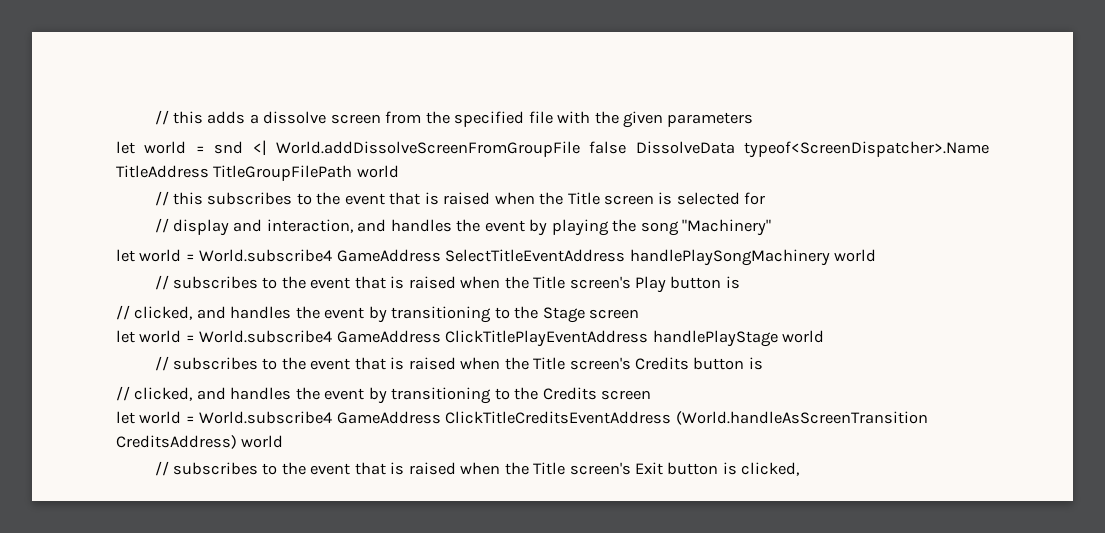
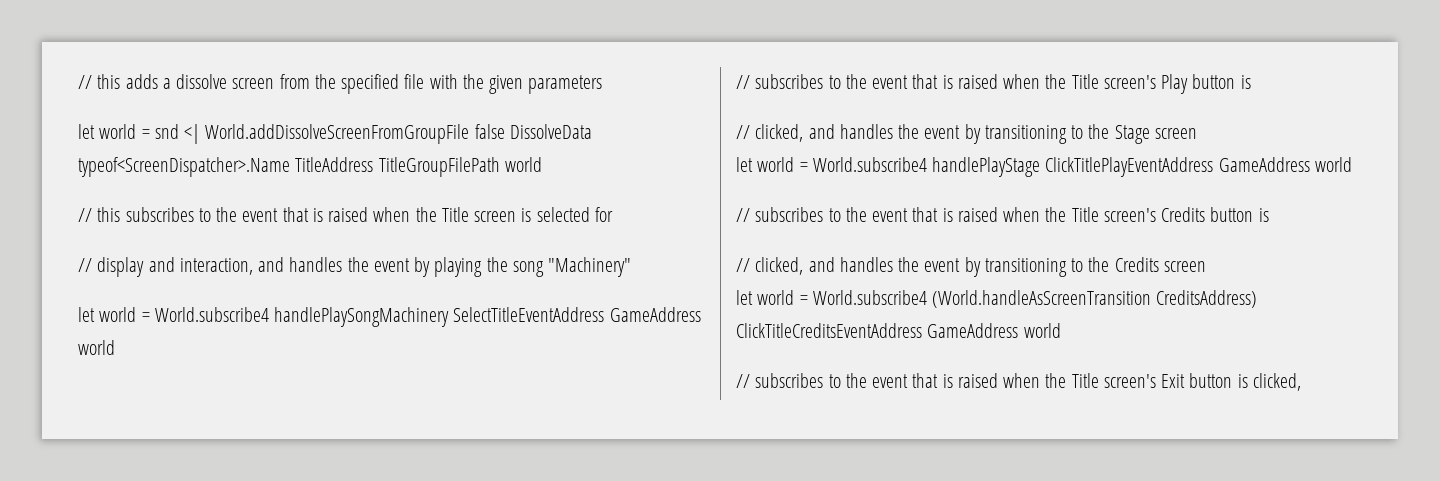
- let world = World.subscribe4 GameAddress SelectTitleEventAddress handlePlaySongMachinery world
+ let world = World.subscribe4 handlePlaySongMachinery SelectTitleEventAddress GameAddress world
- let world = World.subscribe4 GameAddress ClickTitlePlayEventAddress handlePlayStage world
+ let world = World.subscribe4 handlePlayStage ClickTitlePlayEventAddress GameAddress world
- let world = World.subscribe4 GameAddress ClickTitleCreditsEventAddress (World.handleAsScreenTransition CreditsAddress) world
+ let world = World.subscribe4 (World.handleAsScreenTransition CreditsAddress) ClickTitleCreditsEventAddress GameAddress world

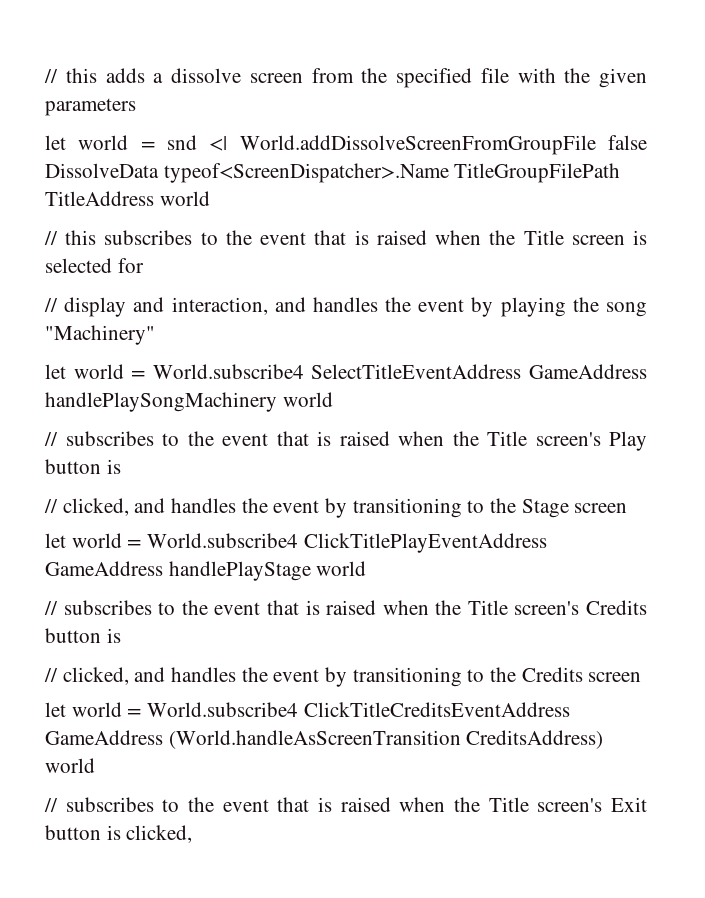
- let world = snd <| World.addDissolveScreenFromGroupFile false DissolveData typeof<ScreenDispatcher>.Name TitleAddress TitleGroupFilePath world
+ let world = snd <| World.addDissolveScreenFromGroupFile false DissolveData typeof<ScreenDispatcher>.Name TitleGroupFilePath TitleAddress world
- let world = World.subscribe4 handlePlaySongMachinery SelectTitleEventAddress GameAddress world
+ let world = World.subscribe4 SelectTitleEventAddress GameAddress handlePlaySongMachinery world
- let world = World.subscribe4 handlePlayStage ClickTitlePlayEventAddress GameAddress world
+ let world = World.subscribe4 ClickTitlePlayEventAddress GameAddress handlePlayStage world
- let world = World.subscribe4 (World.handleAsScreenTransition CreditsAddress) ClickTitleCreditsEventAddress GameAddress world
+ let world = World.subscribe4 ClickTitleCreditsEventAddress GameAddress (World.handleAsScreenTransition CreditsAddress) world

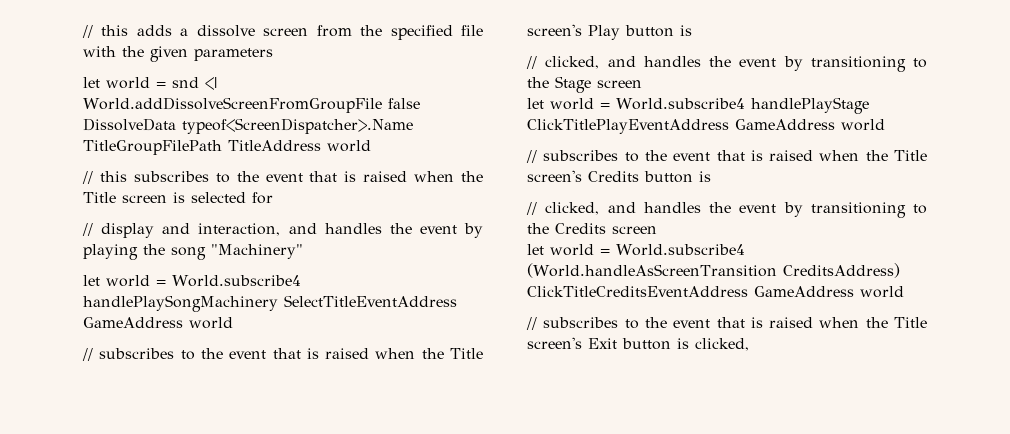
- let world = World.subscribe4 SelectTitleEventAddress GameAddress handlePlaySongMachinery world
+ let world = World.subscribe4 handlePlaySongMachinery SelectTitleEventAddress GameAddress world
- let world = World.subscribe4 ClickTitlePlayEventAddress GameAddress handlePlayStage world
+ let world = World.subscribe4 handlePlayStage ClickTitlePlayEventAddress GameAddress world
- let world = World.subscribe4 ClickTitleCreditsEventAddress GameAddress (World.handleAsScreenTransition CreditsAddress) world
+ let world = World.subscribe4 (World.handleAsScreenTransition CreditsAddress) ClickTitleCreditsEventAddress GameAddress world

